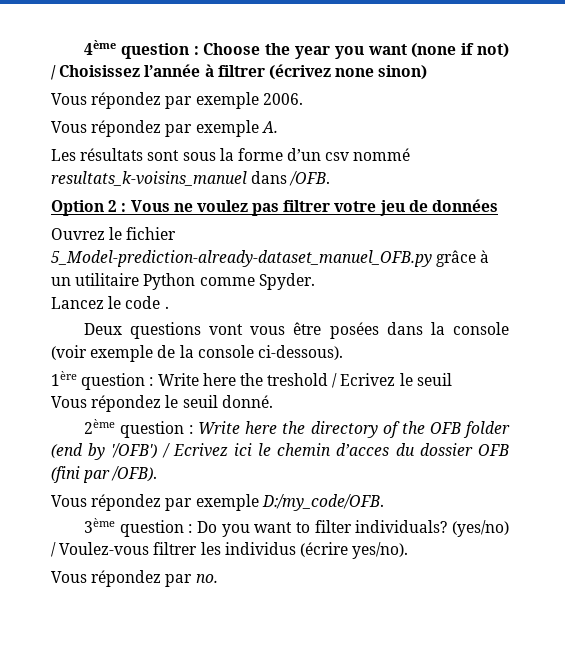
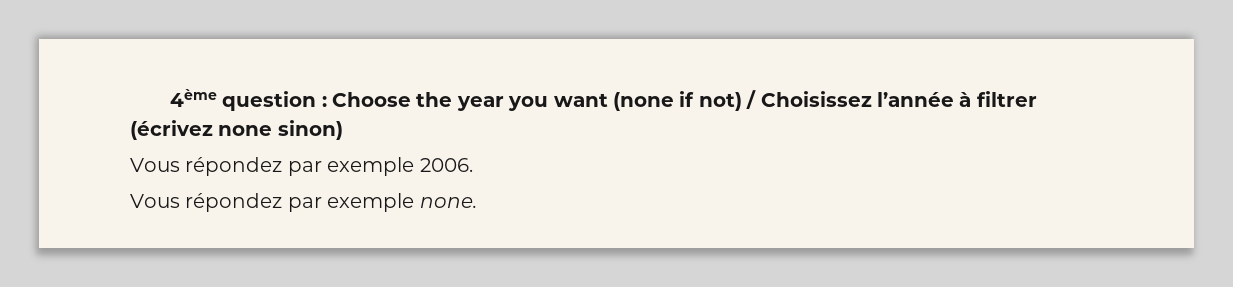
- Vous répondez par exemple A.
- Les résultats sont sous la forme d’un csv nommé resultats_k-voisins_manuel dans /OFB.
- Option 2 : Vous ne voulez pas filtrer votre jeu de données
- Ouvrez le fichier 5_Model-prediction-already-dataset_manuel_OFB.py grâce à un utilitaire Python comme Spyder.
- Lancez le code .
- Deux questions vont vous être posées dans la console (voir exemple de la console ci-dessous).
- 1ère question : Write here the treshold / Ecrivez le seuil
- Vous répondez le seuil donné.
- 2ème question : Write here the directory of the OFB folder (end by '/OFB') / Ecrivez ici le chemin d’acces du dossier OFB (fini par /OFB).
- Vous répondez par exemple D:/my_code/OFB.
- 3ème question : Do you want to filter individuals? (yes/no) / Voulez-vous filtrer les individus (écrire yes/no).
- Vous répondez par no.
+ Vous répondez par exemple none.

